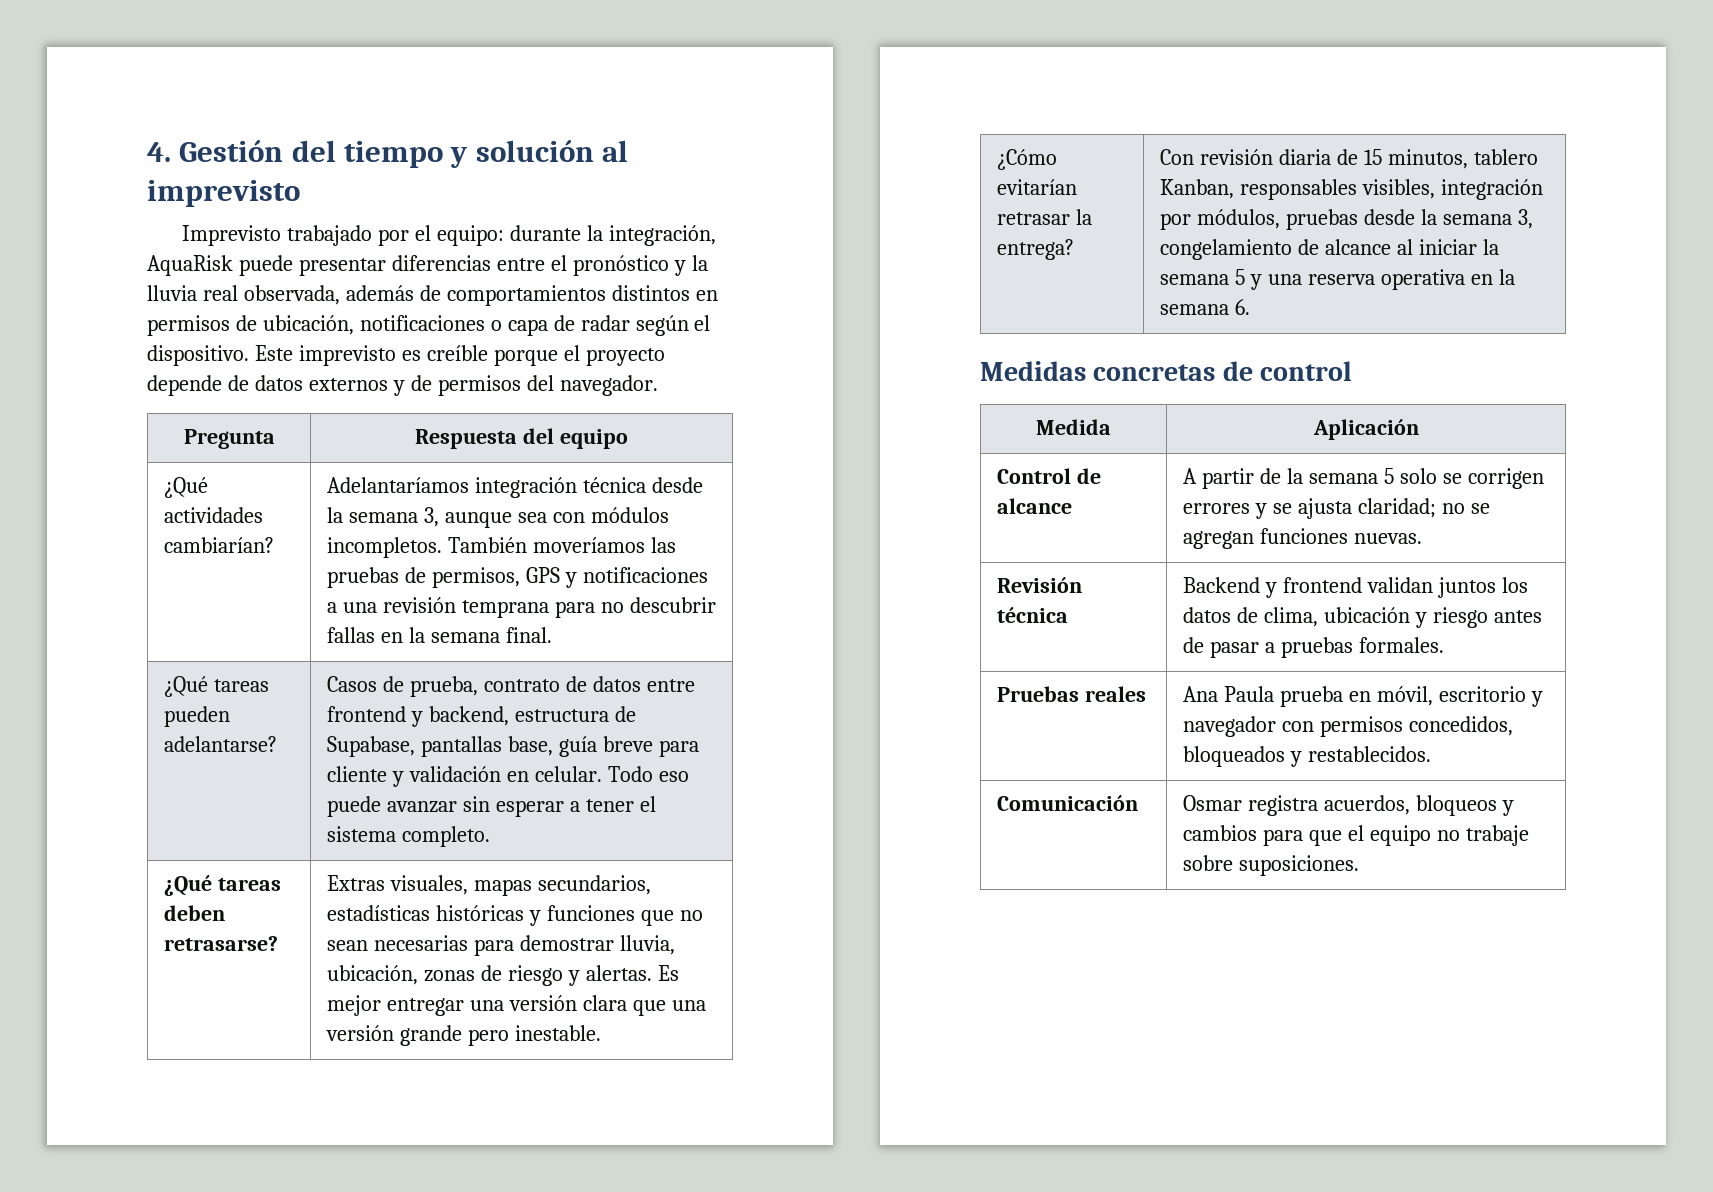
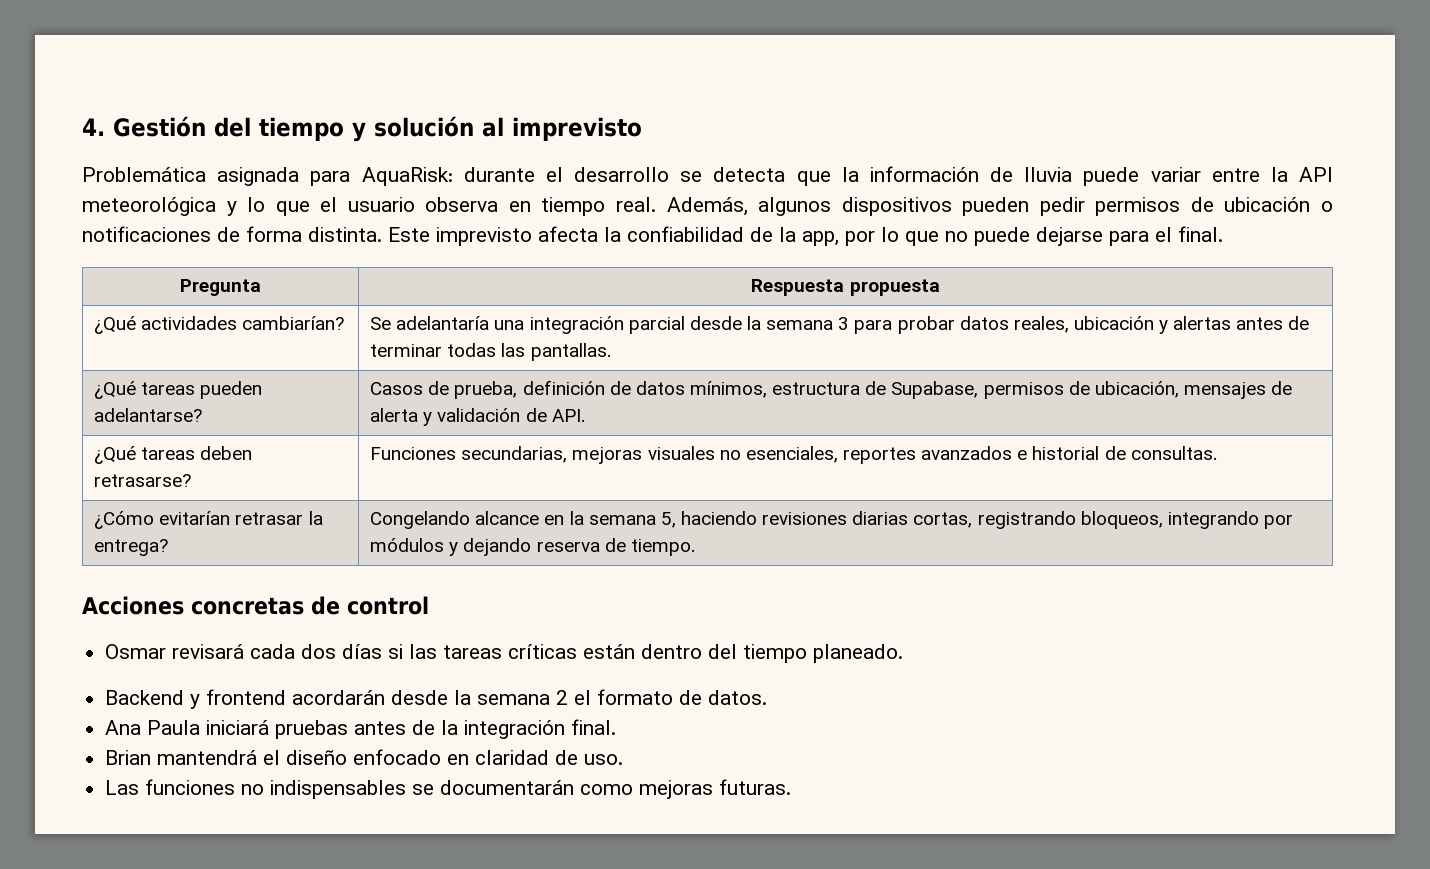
- Imprevisto trabajado por el equipo: durante la integración, AquaRisk puede presentar diferencias entre el pronóstico y la lluvia real observada, además de comportamientos distintos en permisos de ubicación, notificaciones o capa de radar según el dispositivo. Este imprevisto es creíble porque el proyecto depende de datos externos y de permisos del navegador.
+ Problemática asignada para AquaRisk: durante el desarrollo se detecta que la información de lluvia puede variar entre la API meteorológica y lo que el usuario observa en tiempo real. Además, algunos dispositivos pueden pedir permisos de ubicación o notificaciones de forma distinta. Este imprevisto afecta la confiabilidad de la app, por lo que no puede dejarse para el final.
- Pregunta | Respuesta del equipo
+ Pregunta | Respuesta propuesta
- ¿Qué actividades cambiarían? | Adelantaríamos integración técnica desde la semana 3, aunque sea con módulos incompletos. También moveríamos las pruebas de permisos, GPS y notificaciones a una revisión temprana para no descubrir fallas en la semana final.
+ ¿Qué actividades cambiarían? | Se adelantaría una integración parcial desde la semana 3 para probar datos reales, ubicación y alertas antes de terminar todas las pantallas.
- ¿Qué tareas pueden adelantarse? | Casos de prueba, contrato de datos entre frontend y backend, estructura de Supabase, pantallas base, guía breve para cliente y validación en celular. Todo eso puede avanzar sin esperar a tener el sistema completo.
- ¿Qué tareas deben retrasarse? | Extras visuales, mapas secundarios, estadísticas históricas y funciones que no sean necesarias para demostrar lluvia, ubicación, zonas de riesgo y alertas. Es mejor entregar una versión clara que una versión grande pero inestable.
+ ¿Qué tareas pueden adelantarse? | Casos de prueba, definición de datos mínimos, estructura de Supabase, permisos de ubicación, mensajes de alerta y validación de API.
+ ¿Qué tareas deben retrasarse? | Funciones secundarias, mejoras visuales no esenciales, reportes avanzados e historial de consultas.
- ¿Cómo evitarían retrasar la entrega? | Con revisión diaria de 15 minutos, tablero Kanban, responsables visibles, integración por módulos, pruebas desde la semana 3, congelamiento de alcance al iniciar la semana 5 y una reserva operativa en la semana 6.
- Medidas concretas de control
- Medida | Aplicación
- Control de alcance | A partir de la semana 5 solo se corrigen errores y se ajusta claridad; no se agregan funciones nuevas.
- Revisión técnica | Backend y frontend validan juntos los datos de clima, ubicación y riesgo antes de pasar a pruebas formales.
- Pruebas reales | Ana Paula prueba en móvil, escritorio y navegador con permisos concedidos, bloqueados y restablecidos.
- Comunicación | Osmar registra acuerdos, bloqueos y cambios para que el equipo no trabaje sobre suposiciones.
+ ¿Cómo evitarían retrasar la entrega? | Congelando alcance en la semana 5, haciendo revisiones diarias cortas, registrando bloqueos, integrando por módulos y dejando reserva de tiempo.
+ Acciones concretas de control
+ Osmar revisará cada dos días si las tareas críticas están dentro del tiempo planeado.
+ Backend y frontend acordarán desde la semana 2 el formato de datos.
+ Ana Paula iniciará pruebas antes de la integración final.
+ Brian mantendrá el diseño enfocado en claridad de uso.
+ Las funciones no indispensables se documentarán como mejoras futuras.

